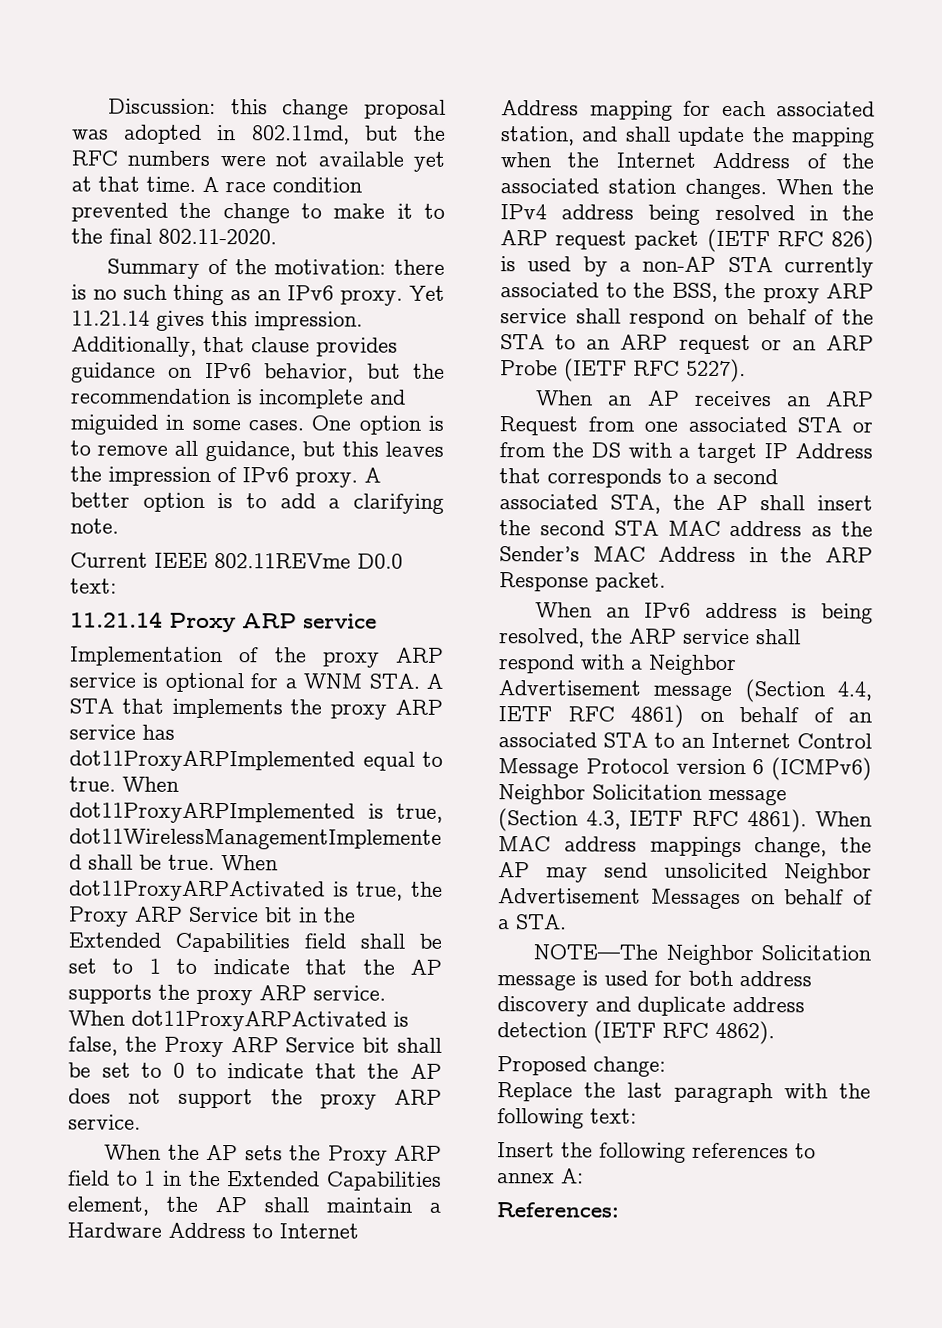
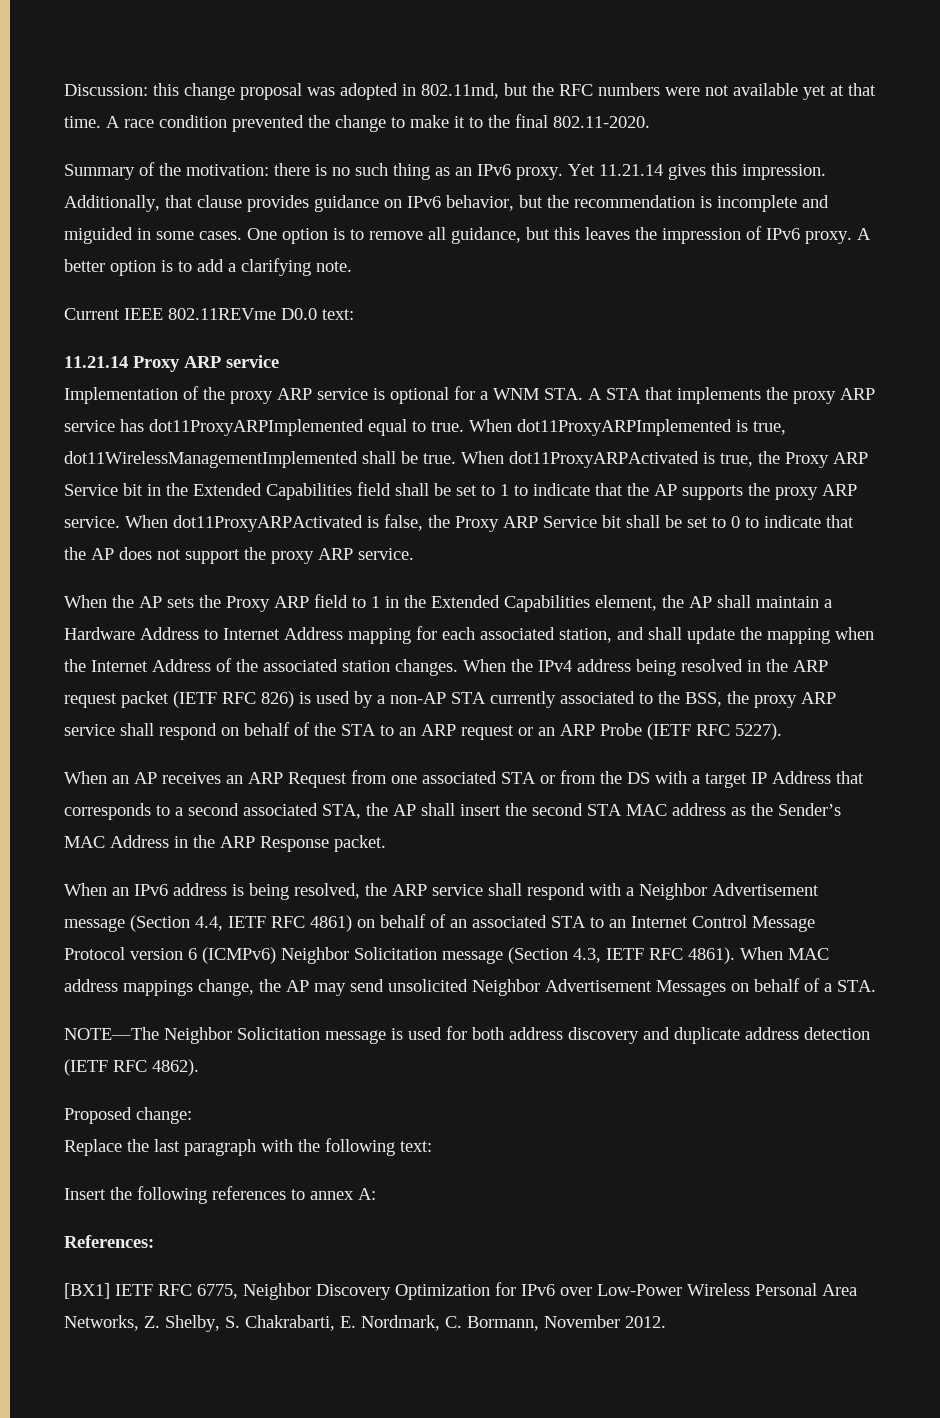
+ [BX1] IETF RFC 6775, Neighbor Discovery Optimization for IPv6 over Low-Power Wireless Personal Area Networks, Z. Shelby, S. Chakrabarti, E. Nordmark, C. Bormann, November 2012.

